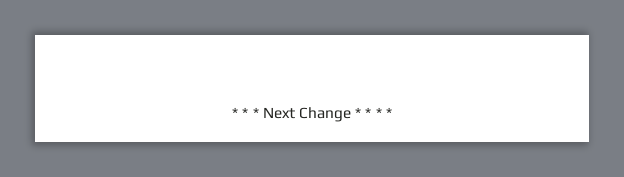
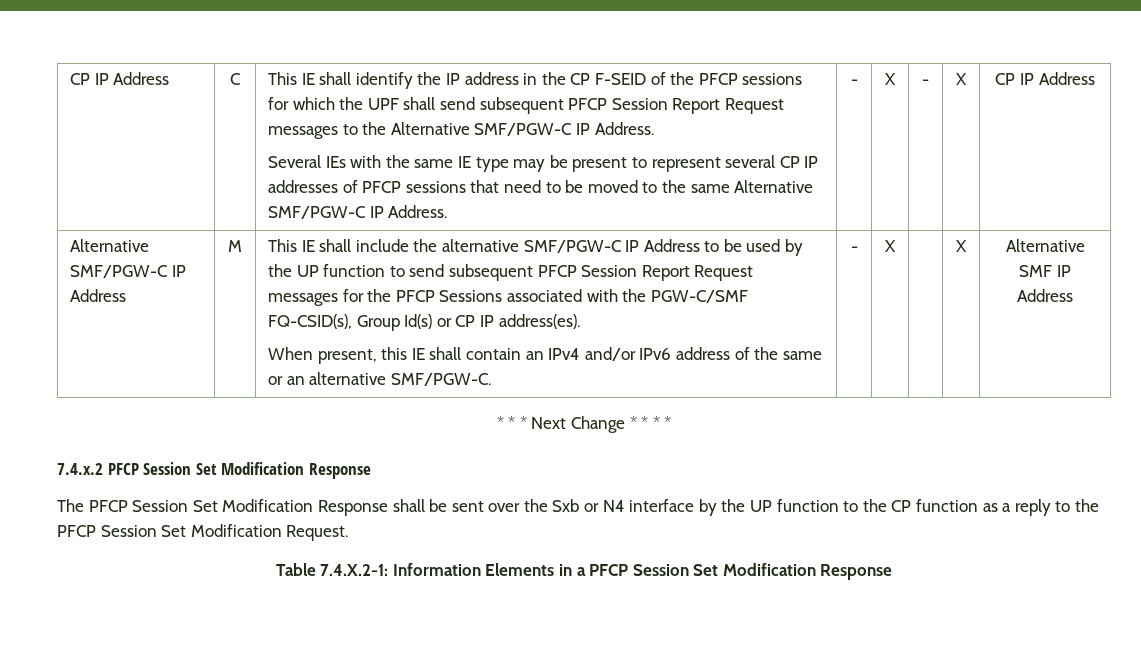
+ CP IP Address | C | This IE shall identify the IP address in the CP F-SEID of the PFCP sessions for which the UPF shall send subsequent PFCP Session Report Request messages to the Alternative SMF/PGW-C IP Address.
+ Several IEs with the same IE type may be present to represent several CP IP addresses of PFCP sessions that need to be moved to the same Alternative SMF/PGW-C IP Address. | - | X | - | X | CP IP Address
+ Alternative SMF/PGW-C IP Address | M | This IE shall include the alternative SMF/PGW-C IP Address to be used by the UP function to send subsequent PFCP Session Report Request messages for the PFCP Sessions associated with the PGW-C/SMF FQ-CSID(s), Group Id(s) or CP IP address(es).
+ When present, this IE shall contain an IPv4 and/or IPv6 address of the same or an alternative SMF/PGW-C. | - | X | | X | Alternative SMF IP Address
+ 7.4.x.2 PFCP Session Set Modification Response
+ The PFCP Session Set Modification Response shall be sent over the Sxb or N4 interface by the UP function to the CP function as a reply to the PFCP Session Set Modification Request.
+ Table 7.4.X.2-1: Information Elements in a PFCP Session Set Modification Response

